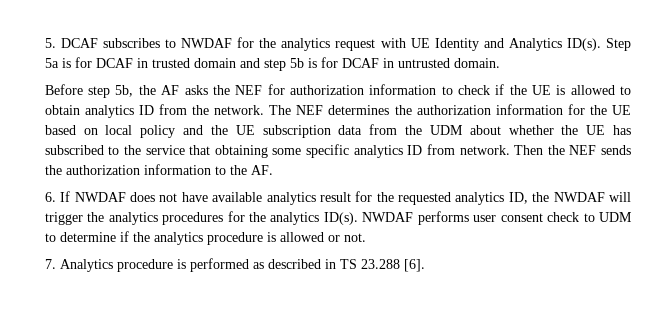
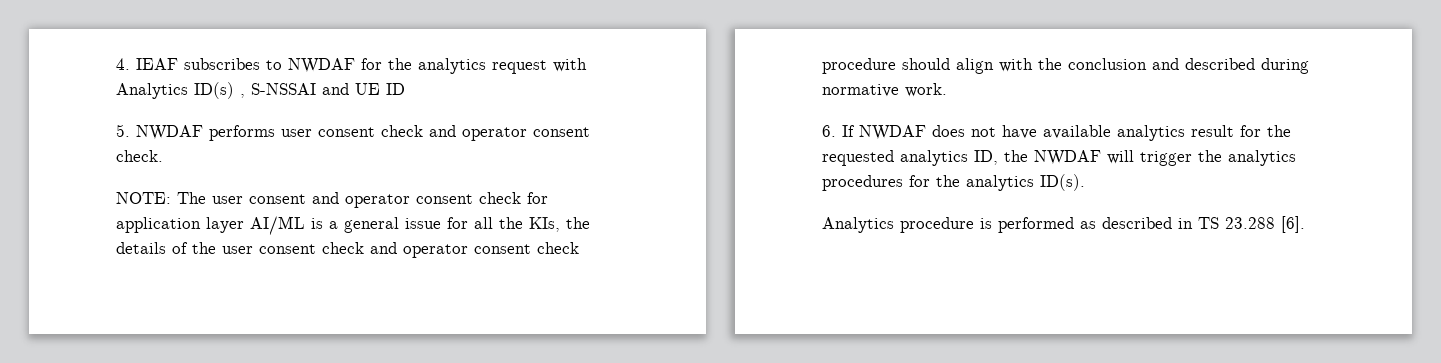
- 5. DCAF subscribes to NWDAF for the analytics request with UE Identity and Analytics ID(s). Step 5a is for DCAF in trusted domain and step 5b is for DCAF in untrusted domain.
- Before step 5b, the AF asks the NEF for authorization information to check if the UE is allowed to obtain analytics ID from the network. The NEF determines the authorization information for the UE based on local policy and the UE subscription data from the UDM about whether the UE has subscribed to the service that obtaining some specific analytics ID from network. Then the NEF sends the authorization information to the AF.
+ 4. IEAF subscribes to NWDAF for the analytics request with Analytics ID(s) , S-NSSAI and UE ID
+ 5. NWDAF performs user consent check and operator consent check.
+ NOTE: The user consent and operator consent check for application layer AI/ML is a general issue for all the KIs, the details of the user consent check and operator consent check procedure should align with the conclusion and described during normative work.
- 6. If NWDAF does not have available analytics result for the requested analytics ID, the NWDAF will trigger the analytics procedures for the analytics ID(s). NWDAF performs user consent check to UDM to determine if the analytics procedure is allowed or not.
- 7. Analytics procedure is performed as described in TS 23.288 [6].
+ 6. If NWDAF does not have available analytics result for the requested analytics ID, the NWDAF will trigger the analytics procedures for the analytics ID(s).
+ Analytics procedure is performed as described in TS 23.288 [6].

